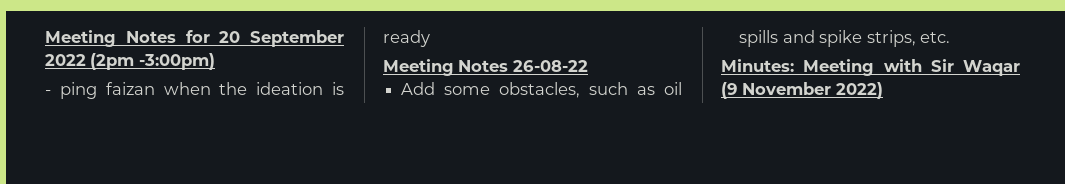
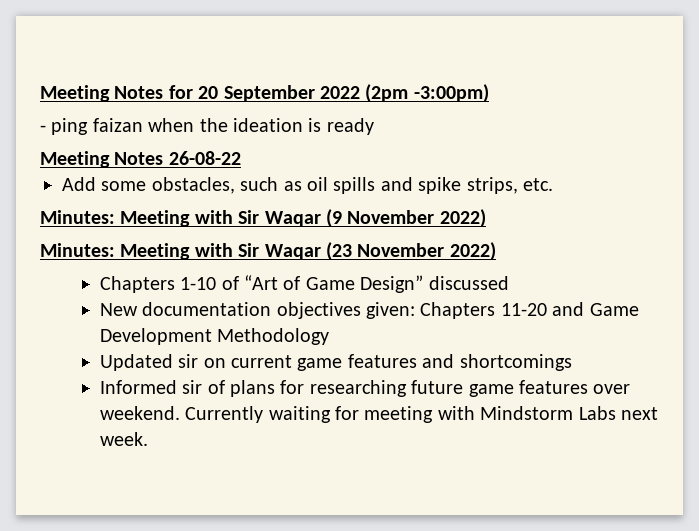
+ Minutes: Meeting with Sir Waqar (23 November 2022)
+ Chapters 1-10 of “Art of Game Design” discussed
+ New documentation objectives given: Chapters 11-20 and Game Development Methodology
+ Updated sir on current game features and shortcomings
+ Informed sir of plans for researching future game features over weekend. Currently waiting for meeting with Mindstorm Labs next week.

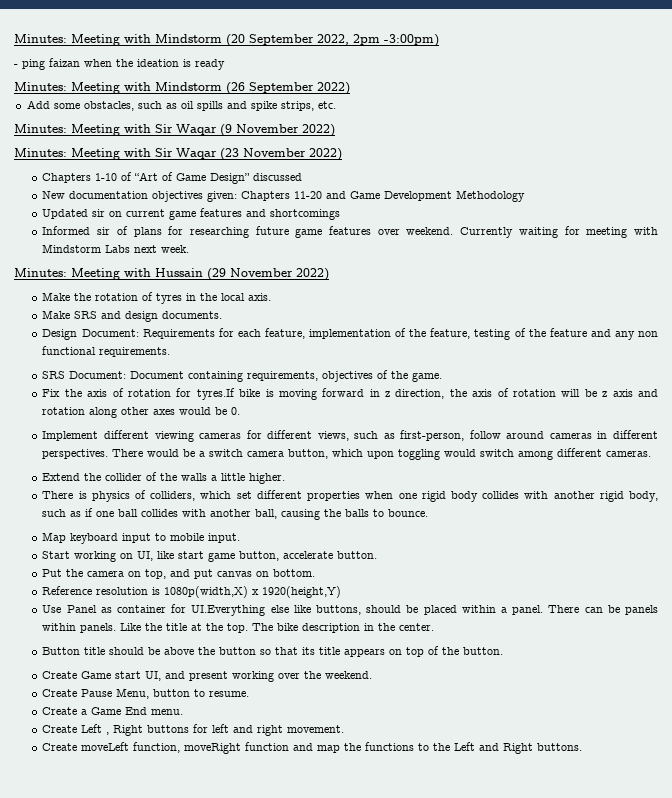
- Meeting Notes for 20 September 2022 (2pm -3:00pm)
+ Minutes: Meeting with Mindstorm (20 September 2022, 2pm -3:00pm)
- Meeting Notes 26-08-22
+ Minutes: Meeting with Mindstorm (26 September 2022)
+ Minutes: Meeting with Hussain (29 November 2022)
+ Make the rotation of tyres in the local axis.
+ Make SRS and design documents.
+ Design Document: Requirements for each feature, implementation of the feature, testing of the feature and any non functional requirements.
+ SRS Document: Document containing requirements, objectives of the game.
+ Fix the axis of rotation for tyres.If bike is moving forward in z direction, the axis of rotation will be z axis and rotation along other axes would be 0.
+ Implement different viewing cameras for different views, such as first-person, follow around cameras in different perspectives. There would be a switch camera button, which upon toggling would switch among different cameras.
+ Extend the collider of the walls a little higher.
+ There is physics of colliders, which set different properties when one rigid body collides with another rigid body, such as if one ball collides with another ball, causing the balls to bounce.
+ Map keyboard input to mobile input.
+ Start working on UI, like start game button, accelerate button.
+ Put the camera on top, and put canvas on bottom.
+ Reference resolution is 1080p(width,X) x 1920(height,Y)
+ Use Panel as container for UI.Everything else like buttons, should be placed within a panel. There can be panels within panels. Like the title at the top. The bike description in the center.
+ Button title should be above the button so that its title appears on top of the button.
+ Create Game start UI, and present working over the weekend.
+ Create Pause Menu, button to resume.
+ Create a Game End menu.
+ Create Left , Right buttons for left and right movement.
+ Create moveLeft function, moveRight function and map the functions to the Left and Right buttons.

